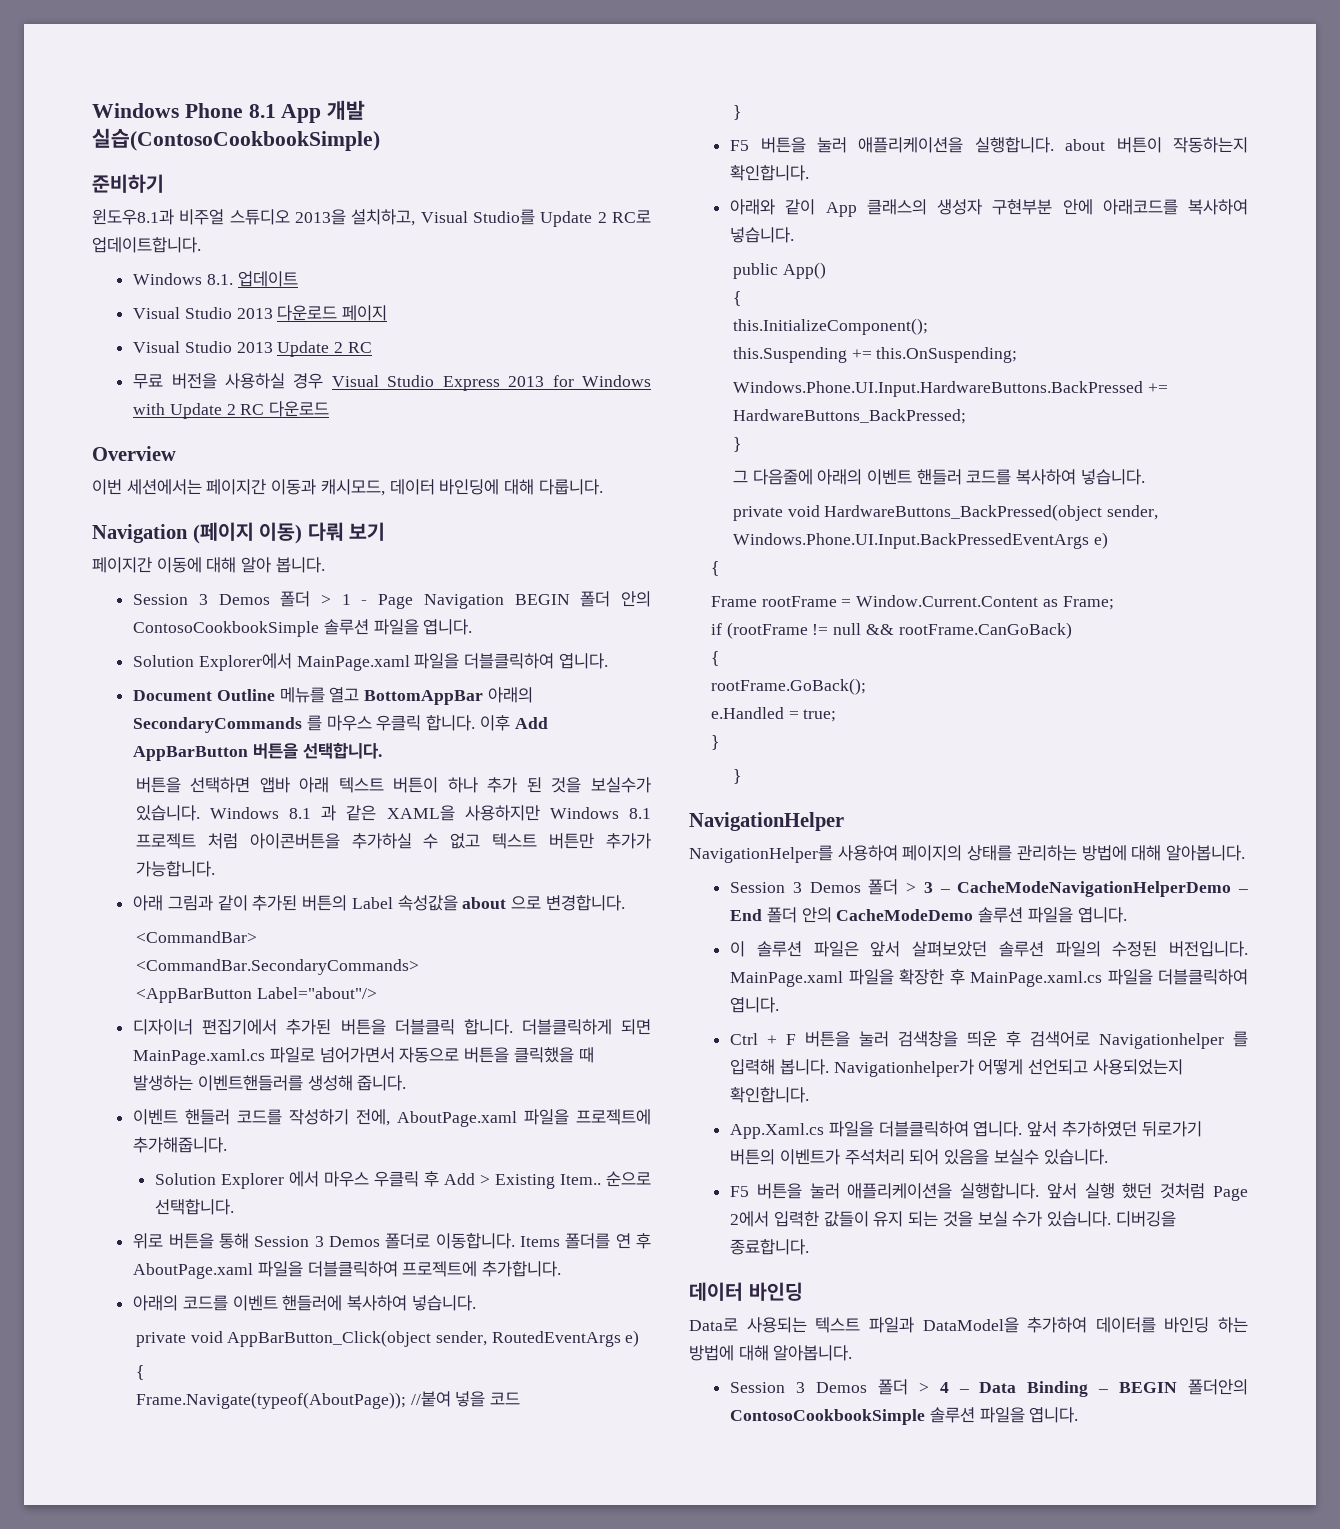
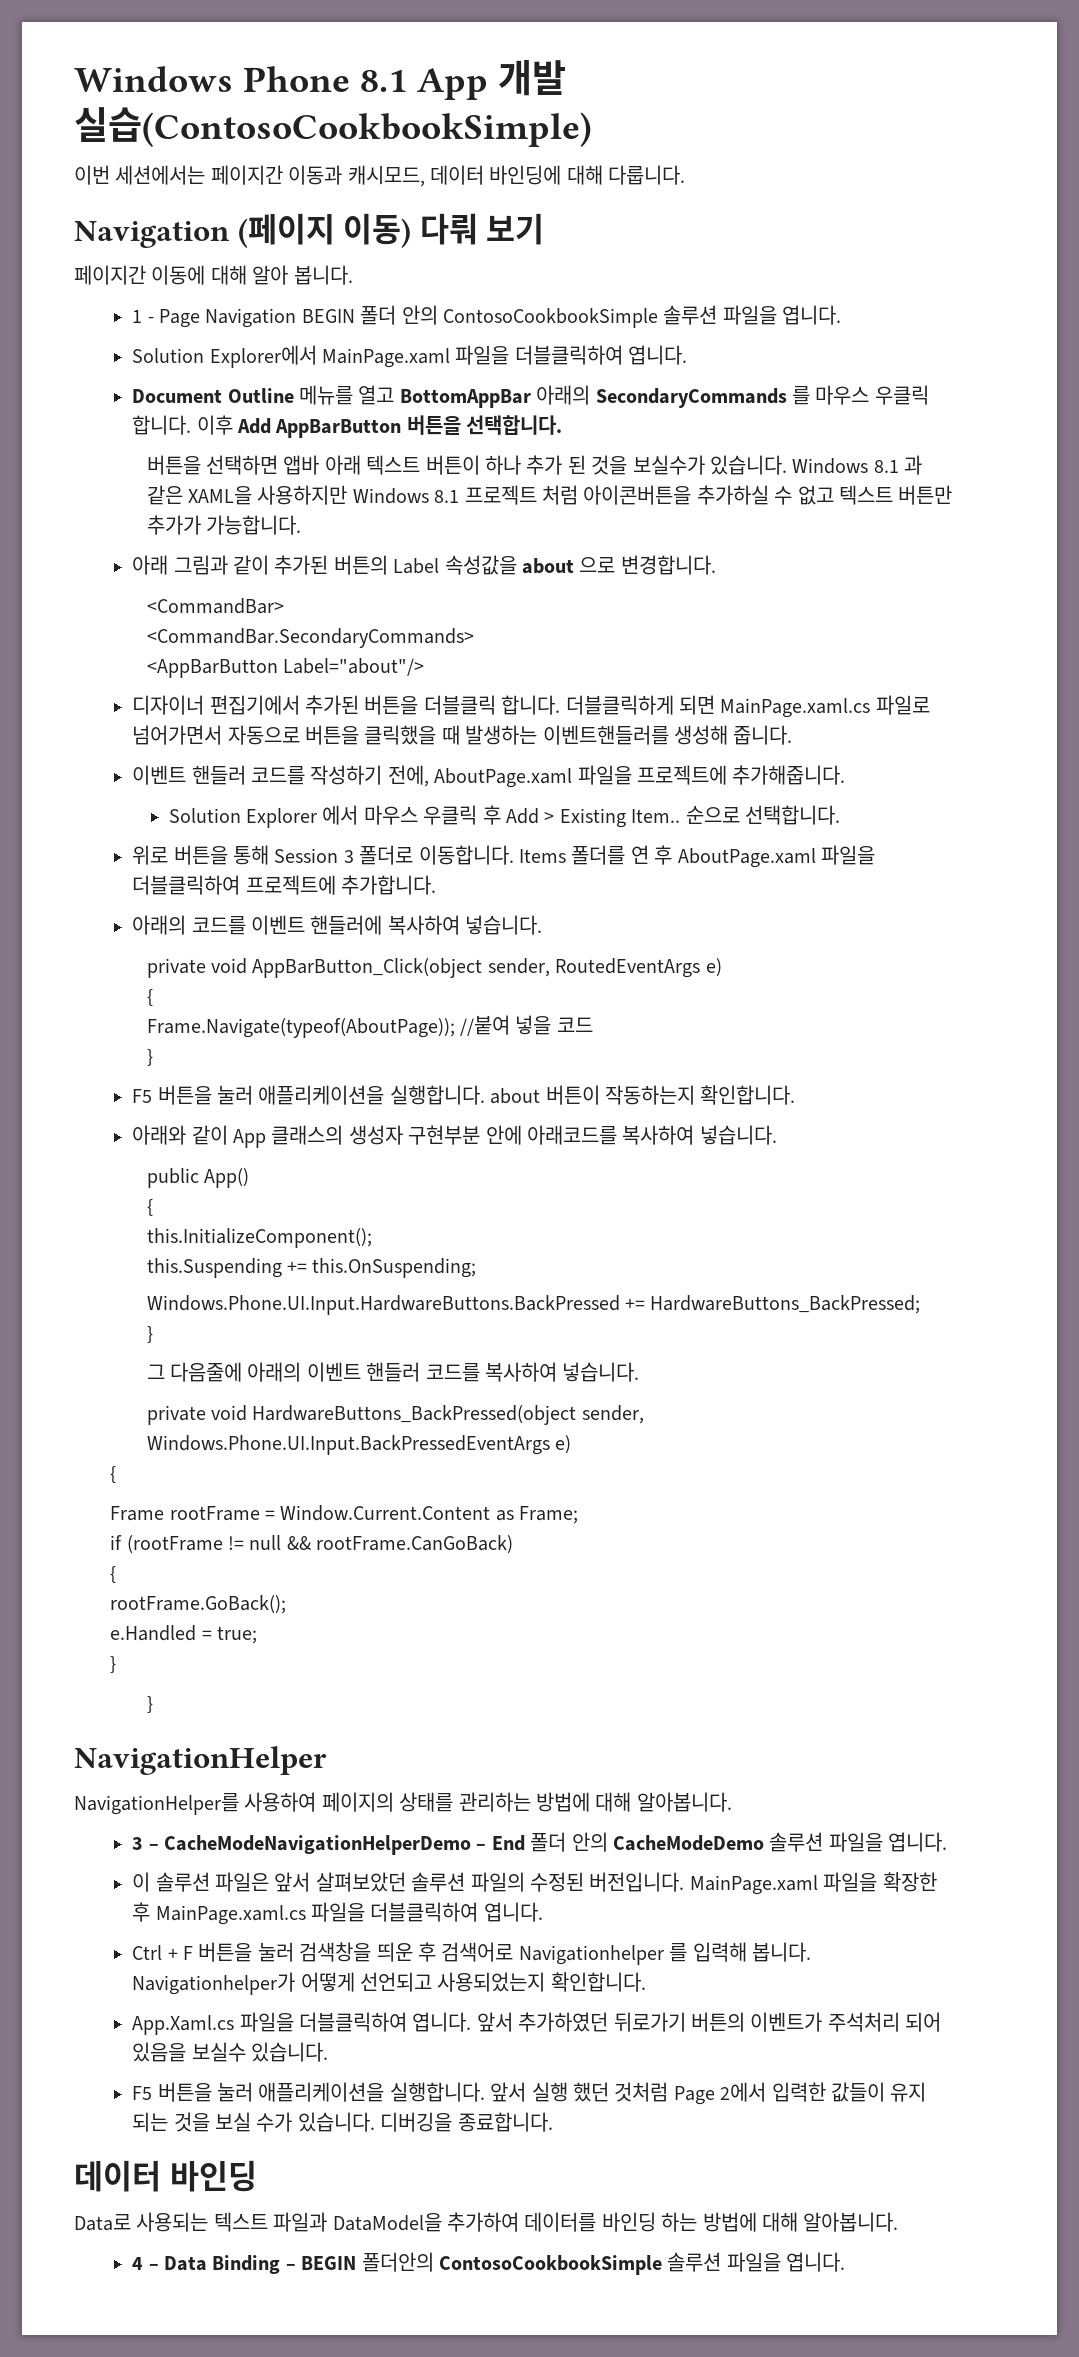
- 준비하기
- 윈도우8.1과 비주얼 스튜디오 2013을 설치하고, Visual Studio를 Update 2 RC로 업데이트합니다.
- Windows 8.1. 업데이트
- Visual Studio 2013 다운로드 페이지
- Visual Studio 2013 Update 2 RC
- 무료 버전을 사용하실 경우 Visual Studio Express 2013 for Windows with Update 2 RC 다운로드
- Overview
- Session 3 Demos 폴더 > 1 - Page Navigation BEGIN 폴더 안의 ContosoCookbookSimple 솔루션 파일을 엽니다.
+ 1 - Page Navigation BEGIN 폴더 안의 ContosoCookbookSimple 솔루션 파일을 엽니다.
- 위로 버튼을 통해 Session 3 Demos 폴더로 이동합니다.
+ 위로 버튼을 통해 Session 3 폴더로 이동합니다.
- Session 3 Demos 폴더 > 3 – CacheModeNavigationHelperDemo – End 폴더 안의 CacheModeDemo 솔루션 파일을 엽니다.
+ 3 – CacheModeNavigationHelperDemo – End 폴더 안의 CacheModeDemo 솔루션 파일을 엽니다.
- Session 3 Demos 폴더 > 4 – Data Binding – BEGIN 폴더안의 ContosoCookbookSimple 솔루션 파일을 엽니다.
+ 4 – Data Binding – BEGIN 폴더안의 ContosoCookbookSimple 솔루션 파일을 엽니다.

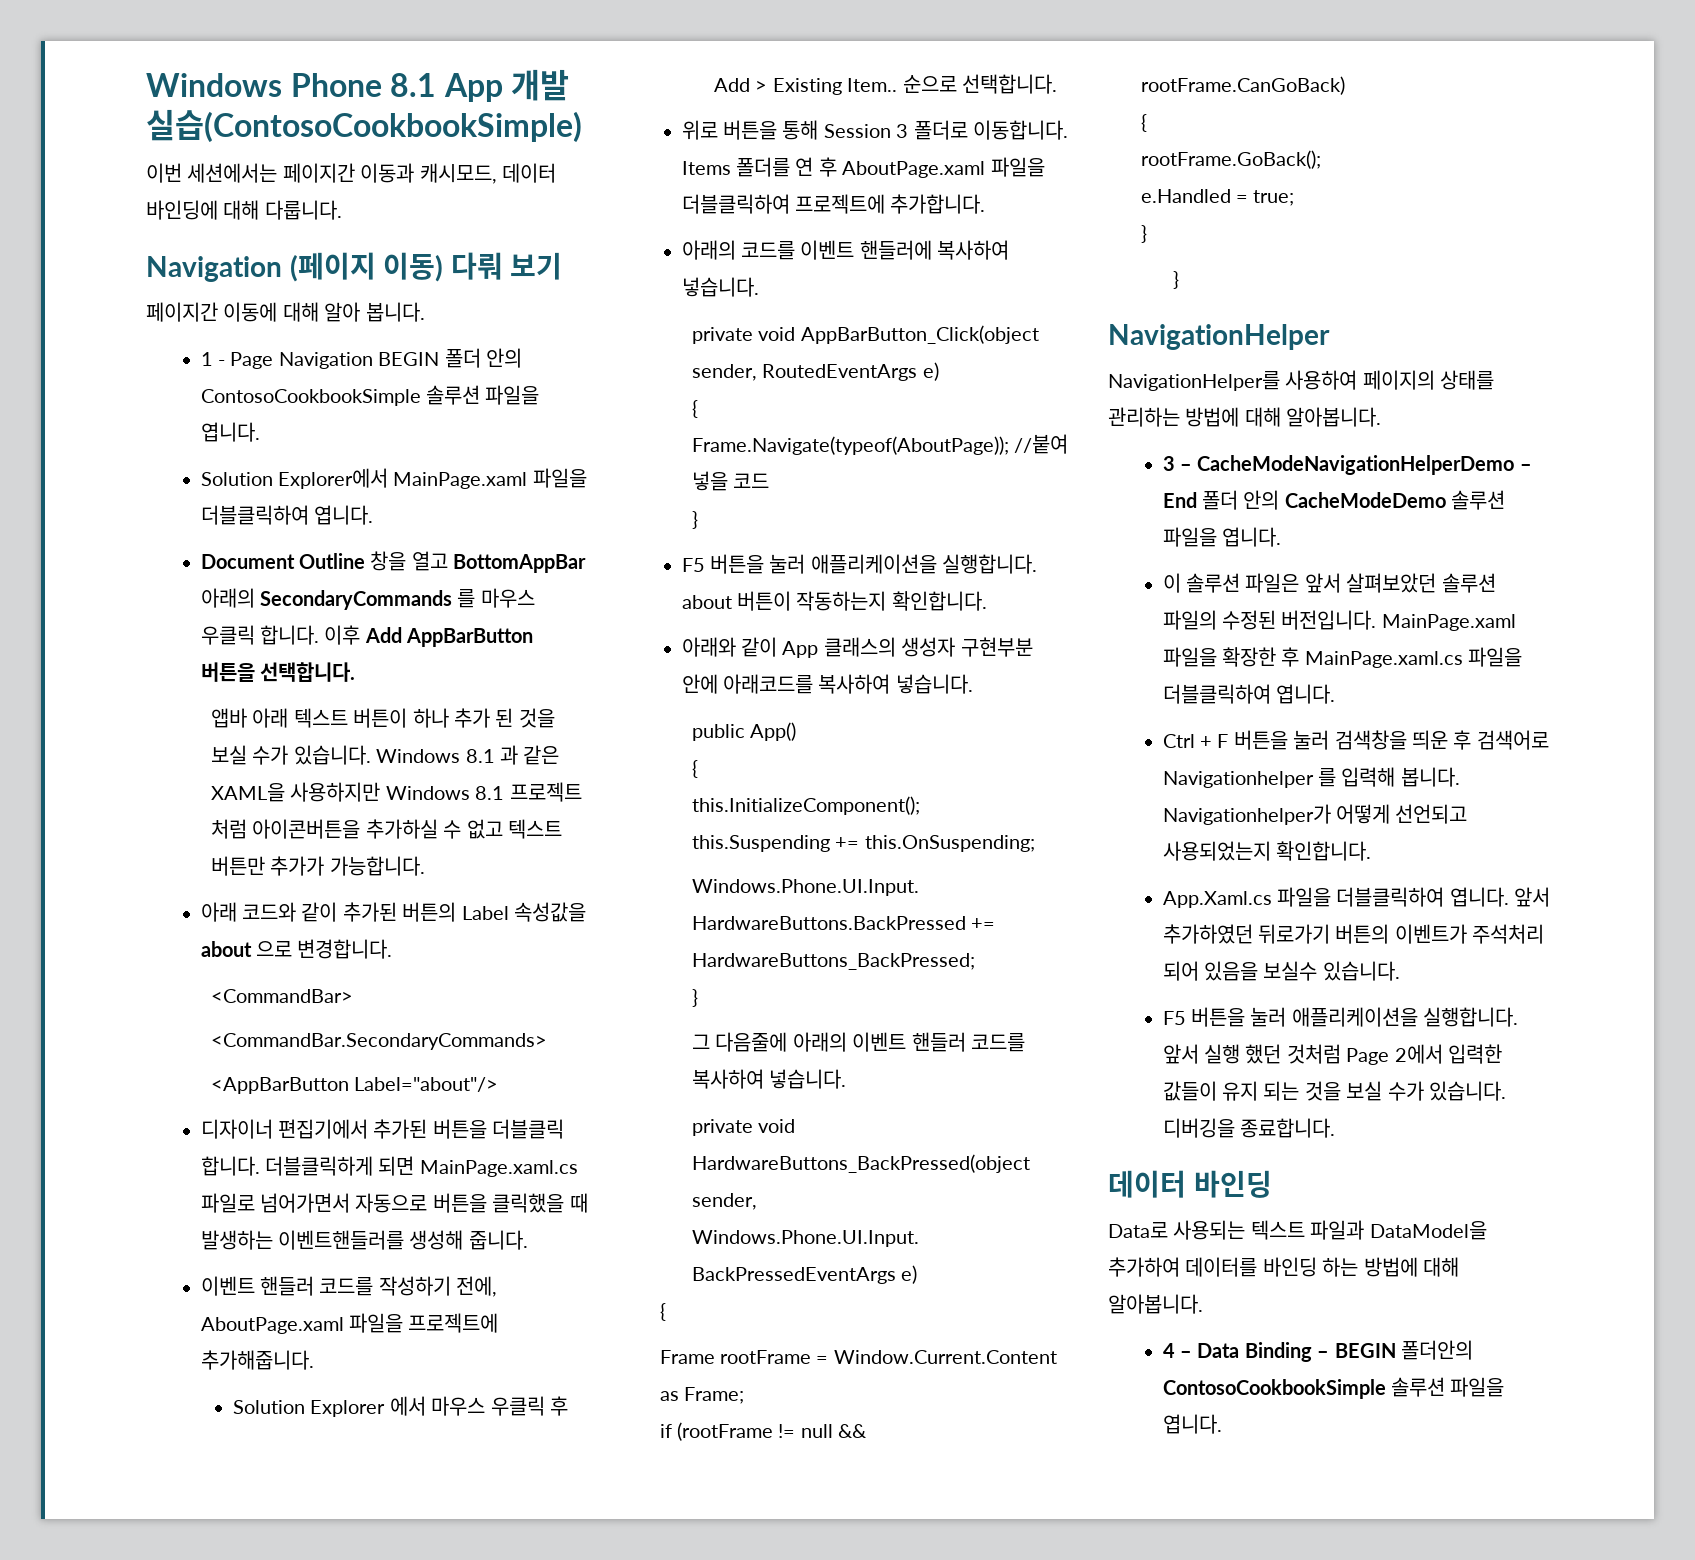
- Document Outline 메뉴를 열고 BottomAppBar 아래의 SecondaryCommands 를 마우스 우클릭 합니다.
+ Document Outline 창을 열고 BottomAppBar 아래의 SecondaryCommands 를 마우스 우클릭 합니다.
- 버튼을 선택하면 앱바 아래 텍스트 버튼이 하나 추가 된 것을 보실수가 있습니다.
+ 앱바 아래 텍스트 버튼이 하나 추가 된 것을 보실 수가 있습니다.
- 아래 그림과 같이 추가된 버튼의 Label 속성값을 about 으로 변경합니다.
+ 아래 코드와 같이 추가된 버튼의 Label 속성값을 about 으로 변경합니다.

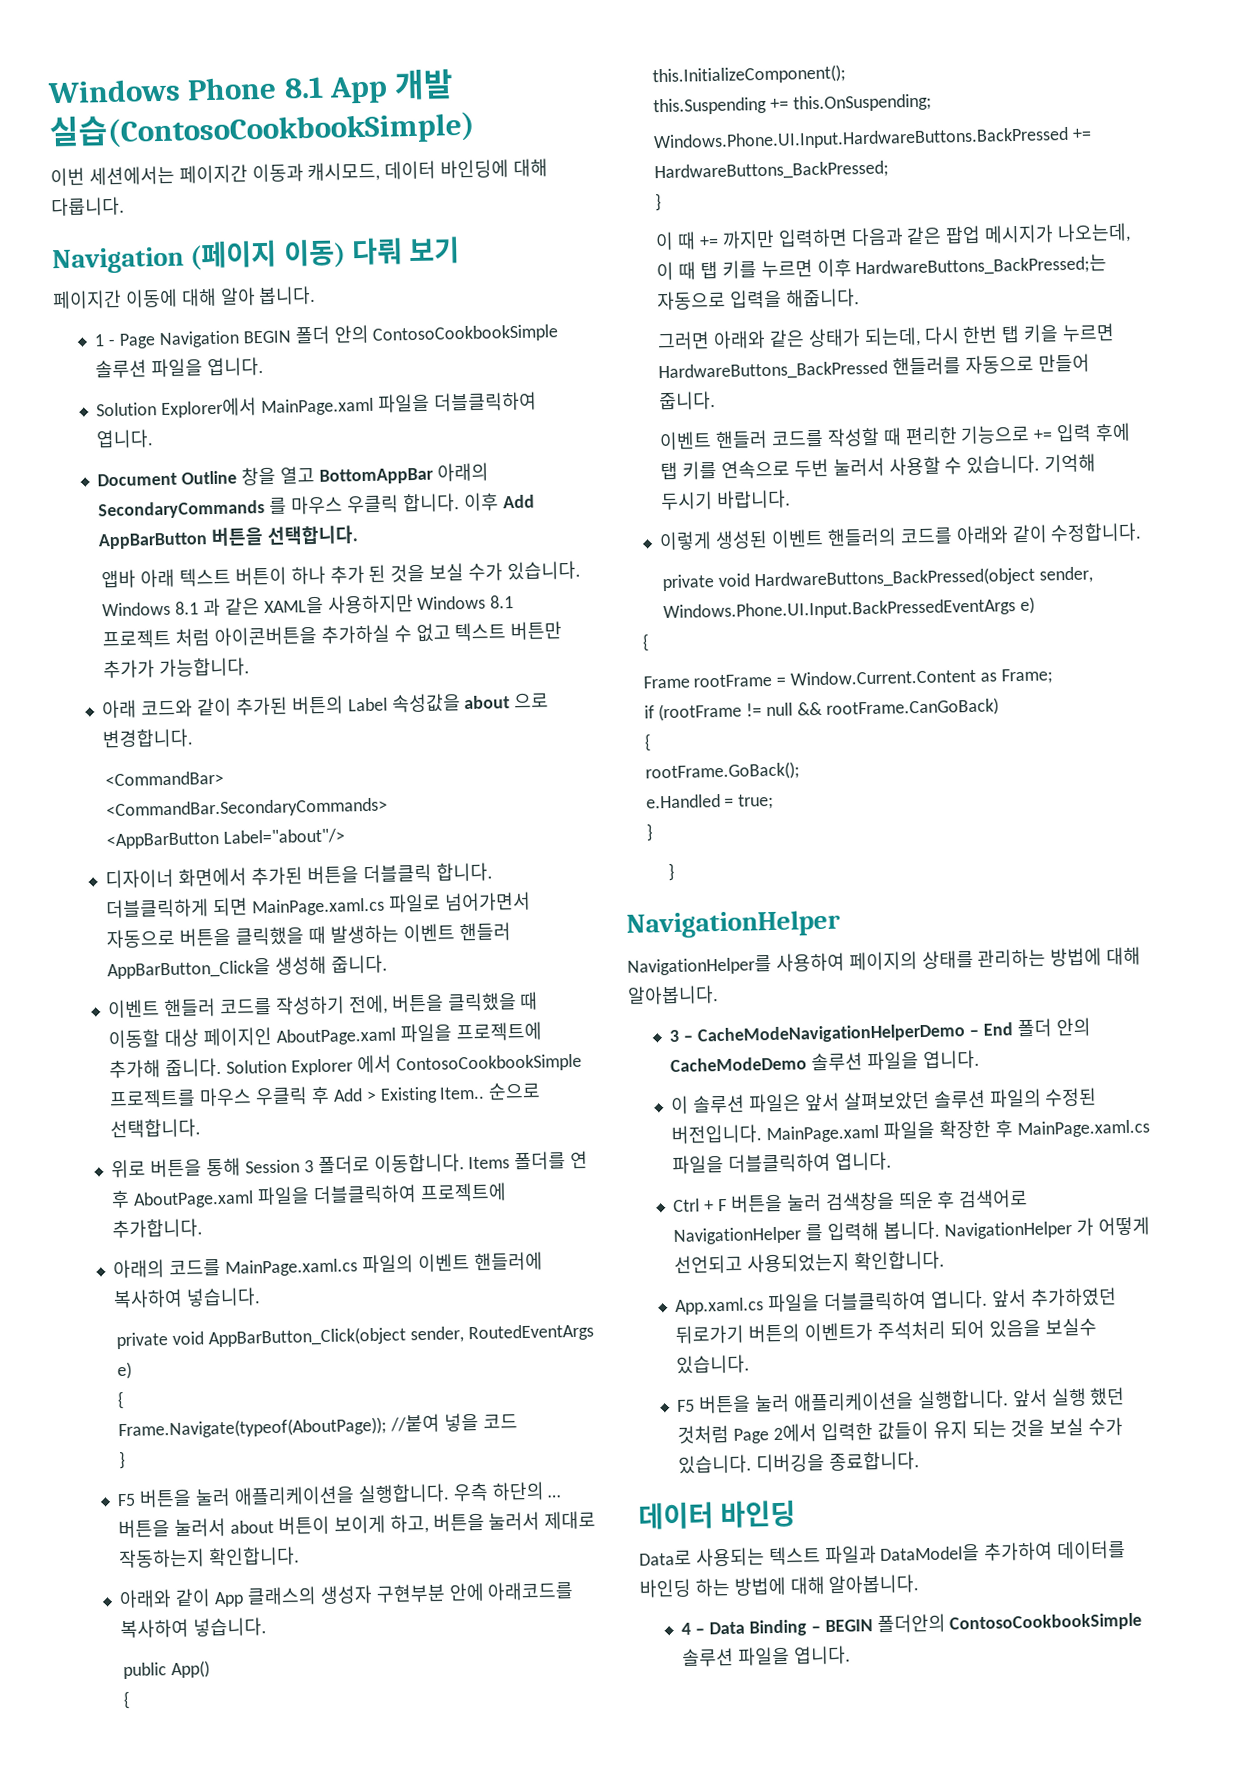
- 디자이너 편집기에서 추가된 버튼을 더블클릭 합니다.
+ 디자이너 화면에서 추가된 버튼을 더블클릭 합니다.
- 더블클릭하게 되면 MainPage.xaml.cs 파일로 넘어가면서 자동으로 버튼을 클릭했을 때 발생하는 이벤트핸들러를 생성해 줍니다.
+ 더블클릭하게 되면 MainPage.xaml.cs 파일로 넘어가면서 자동으로 버튼을 클릭했을 때 발생하는 이벤트 핸들러 AppBarButton_Click을 생성해 줍니다.
- 이벤트 핸들러 코드를 작성하기 전에, AboutPage.xaml 파일을 프로젝트에 추가해줍니다.
- Solution Explorer 에서 마우스 우클릭 후 Add > Existing Item..
+ 이벤트 핸들러 코드를 작성하기 전에, 버튼을 클릭했을 때 이동할 대상 페이지인 AboutPage.xaml 파일을 프로젝트에 추가해 줍니다. Solution Explorer 에서 ContosoCookbookSimple 프로젝트를 마우스 우클릭 후 Add > Existing Item..
- 아래의 코드를 이벤트 핸들러에 복사하여 넣습니다.
+ 아래의 코드를 MainPage.xaml.cs 파일의 이벤트 핸들러에 복사하여 넣습니다.
- F5 버튼을 눌러 애플리케이션을 실행합니다. about 버튼이 작동하는지 확인합니다.
+ F5 버튼을 눌러 애플리케이션을 실행합니다. 우측 하단의 … 버튼을 눌러서 about 버튼이 보이게 하고, 버튼을 눌러서 제대로 작동하는지 확인합니다.
- 그 다음줄에 아래의 이벤트 핸들러 코드를 복사하여 넣습니다.
+ 이 때 += 까지만 입력하면 다음과 같은 팝업 메시지가 나오는데, 이 때 탭 키를 누르면 이후 HardwareButtons_BackPressed;는 자동으로 입력을 해줍니다.
+ 그러면 아래와 같은 상태가 되는데, 다시 한번 탭 키을 누르면 HardwareButtons_BackPressed 핸들러를 자동으로 만들어 줍니다.
+ 이벤트 핸들러 코드를 작성할 때 편리한 기능으로 += 입력 후에 탭 키를 연속으로 두번 눌러서 사용할 수 있습니다. 기억해 두시기 바랍니다.
+ 이렇게 생성된 이벤트 핸들러의 코드를 아래와 같이 수정합니다.
- Ctrl + F 버튼을 눌러 검색창을 띄운 후 검색어로 Navigationhelper 를 입력해 봅니다.
+ Ctrl + F 버튼을 눌러 검색창을 띄운 후 검색어로 NavigationHelper 를 입력해 봅니다.
- Navigationhelper가 어떻게 선언되고 사용되었는지 확인합니다.
+ NavigationHelper 가 어떻게 선언되고 사용되었는지 확인합니다.
- App.Xaml.cs 파일을 더블클릭하여 엽니다.
+ App.xaml.cs 파일을 더블클릭하여 엽니다.

